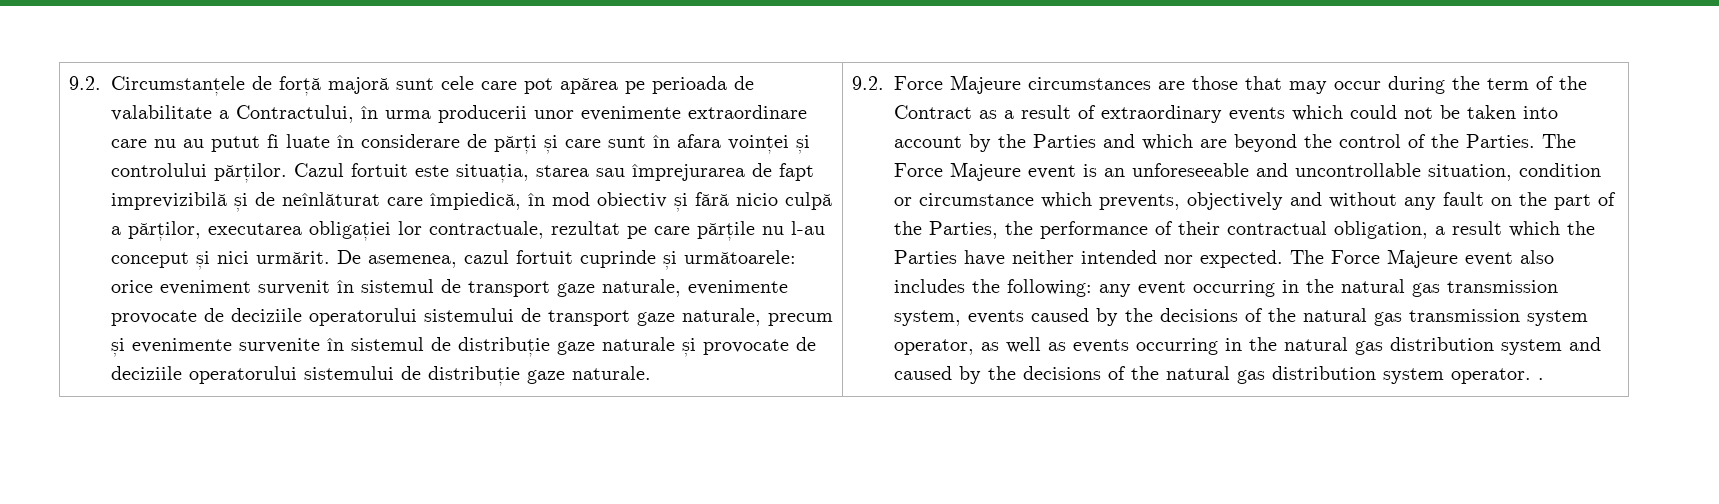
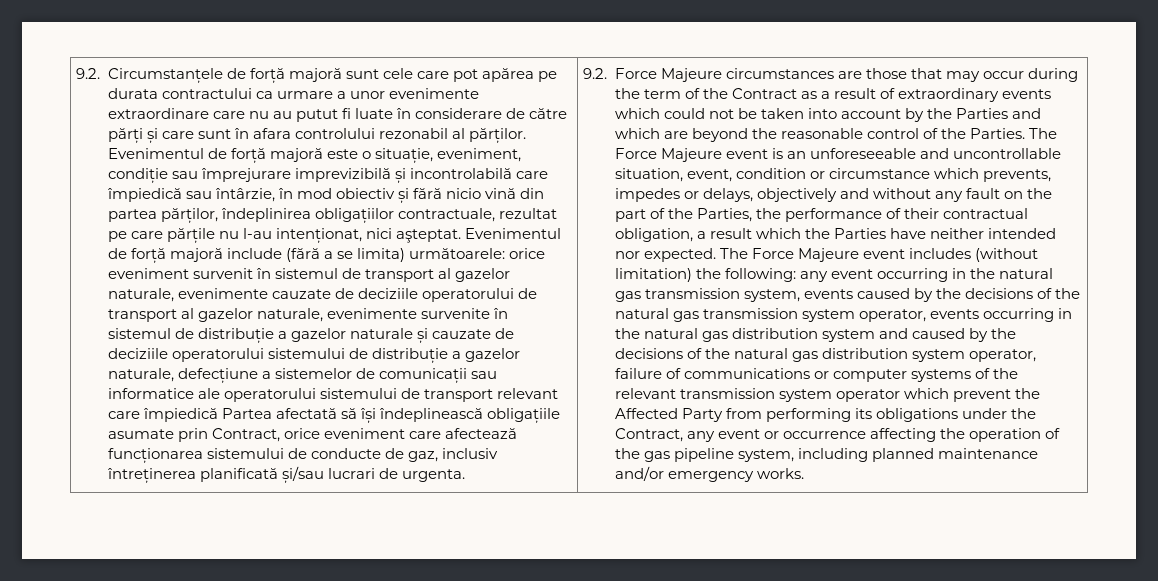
- 9.2. Circumstanțele de forță majoră sunt cele care pot apărea pe perioada de valabilitate a Contractului, în urma producerii unor evenimente extraordinare care nu au putut fi luate în considerare de părți și care sunt în afara voinței și controlului părților. Cazul fortuit este situația, starea sau împrejurarea de fapt imprevizibilă și de neînlăturat care împiedică, în mod obiectiv și fără nicio culpă a părților, executarea obligației lor contractuale, rezultat pe care părțile nu l-au conceput și nici urmărit. De asemenea, cazul fortuit cuprinde și următoarele:
+ 9.2. Circumstanțele de forță majoră sunt cele care pot apărea pe durata contractului ca urmare a unor evenimente extraordinare care nu au putut fi luate în considerare de către părți și care sunt în afara controlului rezonabil al părților. Evenimentul de forță majoră este o situație, eveniment, condiție sau împrejurare imprevizibilă și incontrolabilă care împiedică sau întârzie, în mod obiectiv și fără nicio vină din partea părților, îndeplinirea obligațiilor contractuale, rezultat pe care părțile nu l-au intenționat, nici aşteptat. Evenimentul de forță majoră include (fără a se limita) următoarele:
- orice eveniment survenit în sistemul de transport gaze naturale, evenimente provocate de deciziile operatorului sistemului de transport gaze naturale, precum și evenimente survenite în sistemul de distribuție gaze naturale și provocate de deciziile operatorului sistemului de distribuție gaze naturale.
+ orice eveniment survenit în sistemul de transport al gazelor naturale, evenimente cauzate de deciziile operatorului de transport al gazelor naturale, evenimente survenite în sistemul de distribuție a gazelor naturale și cauzate de deciziile operatorului sistemului de distribuție a gazelor naturale, defecțiune a sistemelor de comunicații sau informatice ale operatorului sistemului de transport relevant care împiedică Partea afectată să își îndeplinească obligațiile asumate prin Contract, orice eveniment care afectează funcționarea sistemului de conducte de gaz, inclusiv întreținerea planificată și/sau lucrari de urgenta.
- 9.2. Force Majeure circumstances are those that may occur during the term of the Contract as a result of extraordinary events which could not be taken into account by the Parties and which are beyond the control of the Parties.
+ 9.2. Force Majeure circumstances are those that may occur during the term of the Contract as a result of extraordinary events which could not be taken into account by the Parties and which are beyond the reasonable control of the Parties.
- The Force Majeure event is an unforeseeable and uncontrollable situation, condition or circumstance which prevents, objectively and without any fault on the part of the Parties, the performance of their contractual obligation, a result which the Parties have neither intended nor expected.
+ The Force Majeure event is an unforeseeable and uncontrollable situation, event, condition or circumstance which prevents, impedes or delays, objectively and without any fault on the part of the Parties, the performance of their contractual obligation, a result which the Parties have neither intended nor expected.
- The Force Majeure event also includes the following: any event occurring in the natural gas transmission system, events caused by the decisions of the natural gas transmission system operator, as well as events occurring in the natural gas distribution system and caused by the decisions of the natural gas distribution system operator. .
+ The Force Majeure event includes (without limitation) the following: any event occurring in the natural gas transmission system, events caused by the decisions of the natural gas transmission system operator, events occurring in the natural gas distribution system and caused by the decisions of the natural gas distribution system operator, failure of communications or computer systems of the relevant transmission system operator which prevent the Affected Party from performing its obligations under the Contract, any event or occurrence affecting the operation of the gas pipeline system, including planned maintenance and/or emergency works.

